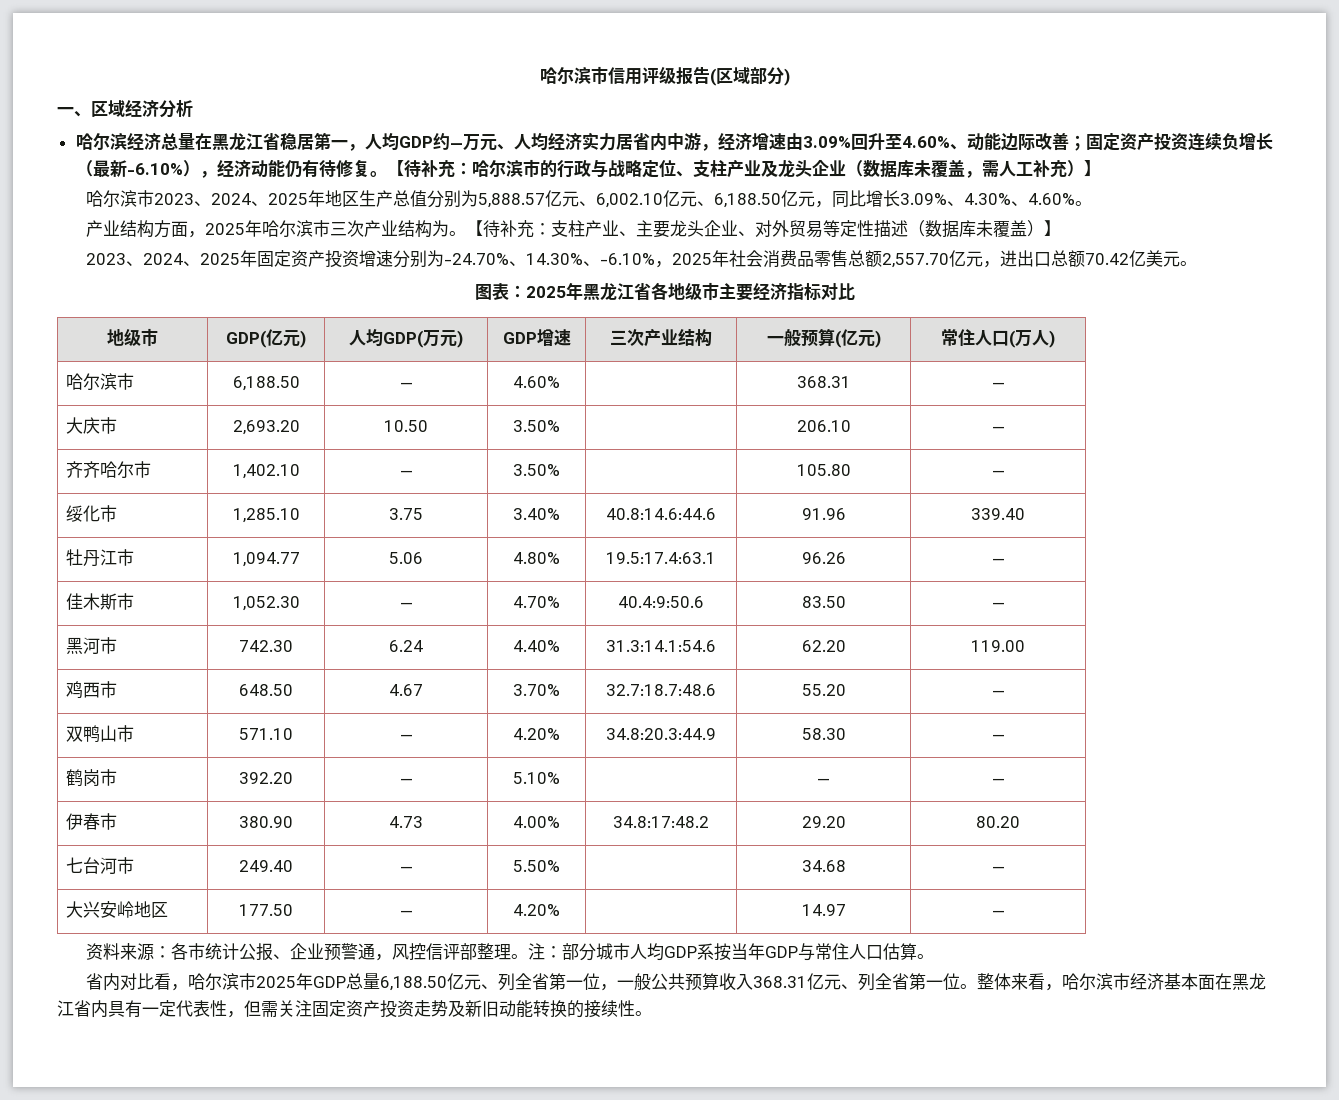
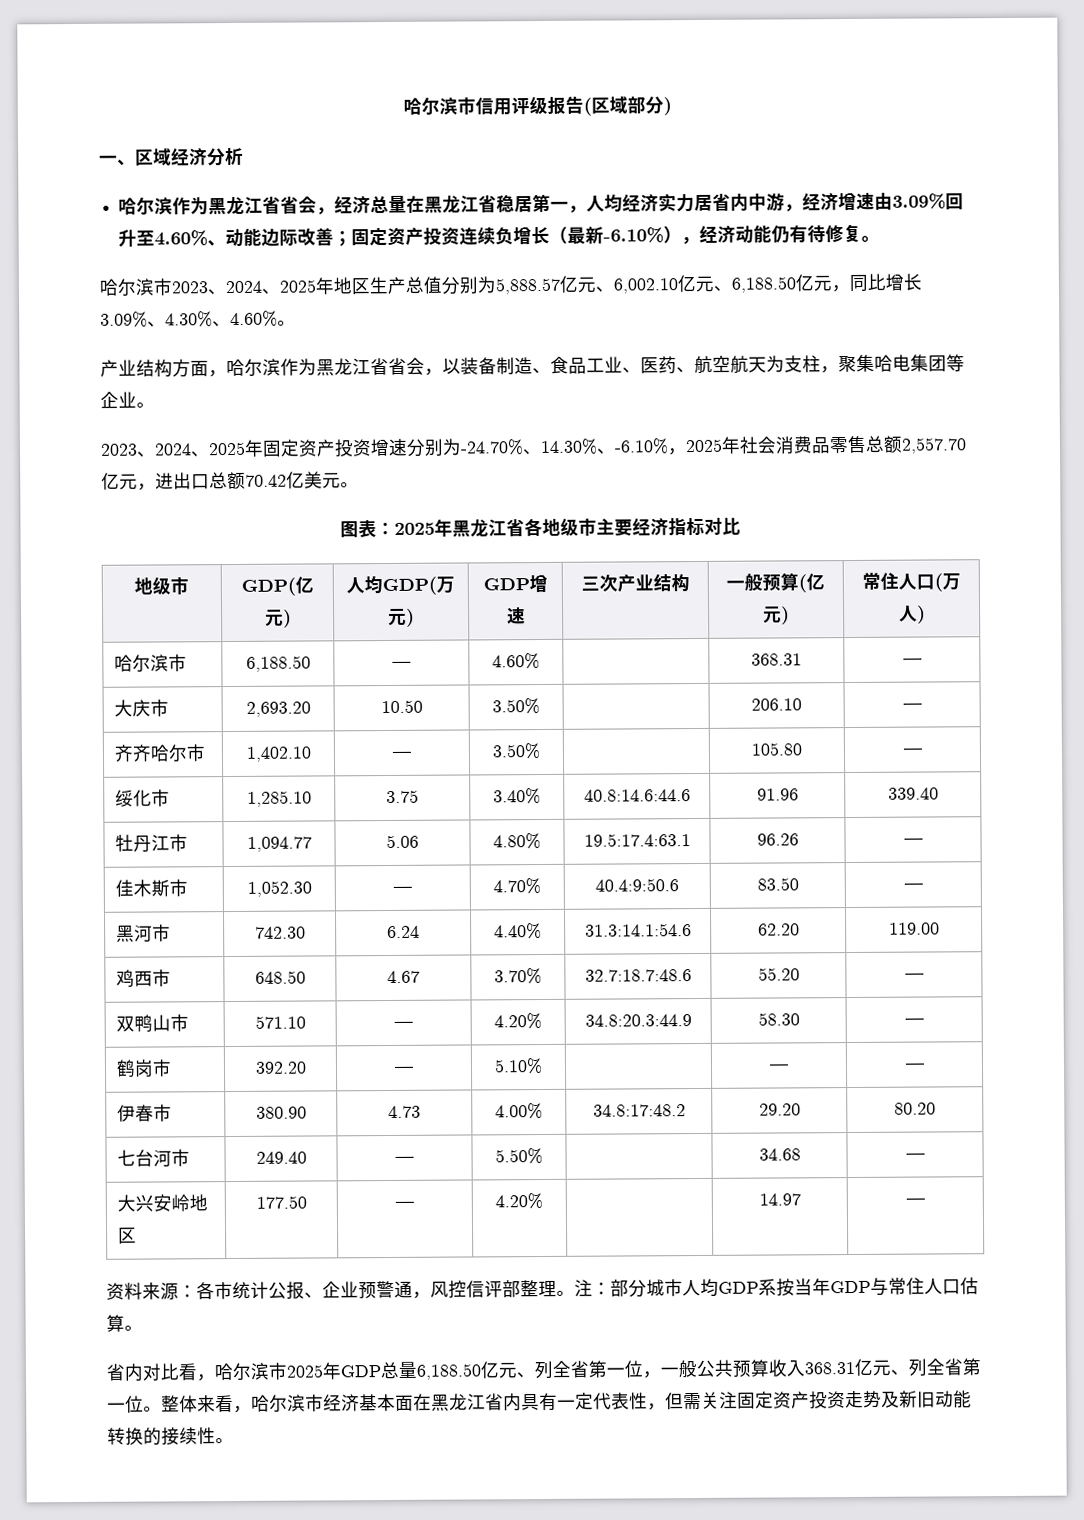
- 哈尔滨经济总量在黑龙江省稳居第一，人均GDP约—万元、人均经济实力居省内中游，经济增速由3.09%回升至4.60%、动能边际改善；固定资产投资连续负增长（最新-6.10%），经济动能仍有待修复。【待补充：哈尔滨市的行政与战略定位、支柱产业及龙头企业（数据库未覆盖，需人工补充）】
+ 哈尔滨作为黑龙江省省会，经济总量在黑龙江省稳居第一，人均经济实力居省内中游，经济增速由3.09%回升至4.60%、动能边际改善；固定资产投资连续负增长（最新-6.10%），经济动能仍有待修复。
- 产业结构方面，2025年哈尔滨市三次产业结构为。【待补充：支柱产业、主要龙头企业、对外贸易等定性描述（数据库未覆盖）】
+ 产业结构方面，哈尔滨作为黑龙江省省会，以装备制造、食品工业、医药、航空航天为支柱，聚集哈电集团等企业。

